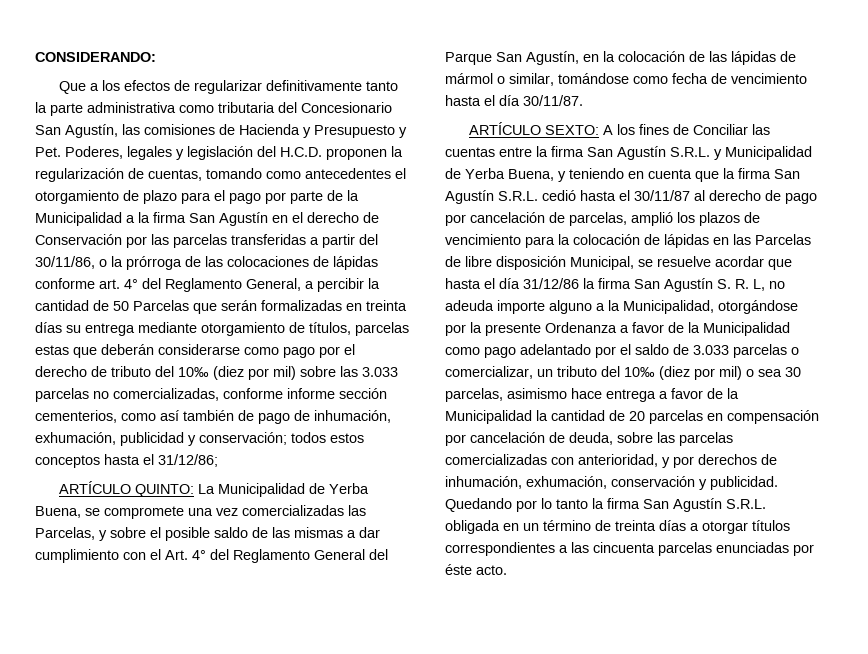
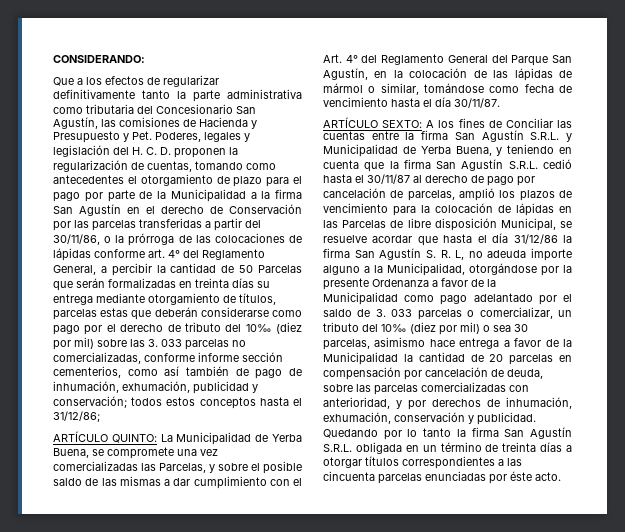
- Que a los efectos de regularizar definitivamente tanto la parte administrativa como tributaria del Concesionario San Agustín, las comisiones de Hacienda y Presupuesto y Pet. Poderes, legales y legislación del H.C.D. proponen la regularización de cuentas, tomando como antecedentes el otorgamiento de plazo para el pago por parte de la Municipalidad a la firma San Agustín en el derecho de Conservación por las parcelas transferidas a partir del 30/11/86, o la prórroga de las colocaciones de lápidas conforme art. 4° del Reglamento General, a percibir la cantidad de 50 Parcelas que serán formalizadas en treinta días su entrega mediante otorgamiento de títulos, parcelas estas que deberán considerarse como pago por el derecho de tributo del 10‰ (diez por mil) sobre las 3.033 parcelas no comercializadas, conforme informe sección cementerios, como así también de pago de inhumación, exhumación, publicidad y conservación;
+ Que a los efectos de regularizar definitivamente tanto la parte administrativa como tributaria del Concesionario San Agustín, las comisiones de Hacienda y Presupuesto y Pet. Poderes, legales y legislación del H. C. D. proponen la regularización de cuentas, tomando como antecedentes el otorgamiento de plazo para el pago por parte de la Municipalidad a la firma San Agustín en el derecho de Conservación por las parcelas transferidas a partir del 30/11/86, o la prórroga de las colocaciones de lápidas conforme art. 4° del Reglamento General, a percibir la cantidad de 50 Parcelas que serán formalizadas en treinta días su entrega mediante otorgamiento de títulos, parcelas estas que deberán considerarse como pago por el derecho de tributo del 10‰ (diez por mil) sobre las 3. 033 parcelas no comercializadas, conforme informe sección cementerios, como así también de pago de inhumación, exhumación, publicidad y conservación;
- A los fines de Conciliar las cuentas entre la firma San Agustín S.R.L. y Municipalidad de Yerba Buena, y teniendo en cuenta que la firma San Agustín S.R.L. cedió hasta el 30/11/87 al derecho de pago por cancelación de parcelas, amplió los plazos de vencimiento para la colocación de lápidas en las Parcelas de libre disposición Municipal, se resuelve acordar que hasta el día 31/12/86 la firma San Agustín S. R. L, no adeuda importe alguno a la Municipalidad, otorgándose por la presente Ordenanza a favor de la Municipalidad como pago adelantado por el saldo de 3.033 parcelas o comercializar, un tributo del 10‰ (diez por mil) o sea 30 parcelas, asimismo hace entrega a favor de la Municipalidad la cantidad de 20 parcelas en compensación por cancelación de deuda, sobre las parcelas comercializadas con anterioridad, y por derechos de inhumación, exhumación, conservación y publicidad.
+ A los fines de Conciliar las cuentas entre la firma San Agustín S.R.L. y Municipalidad de Yerba Buena, y teniendo en cuenta que la firma San Agustín S.R.L. cedió hasta el 30/11/87 al derecho de pago por cancelación de parcelas, amplió los plazos de vencimiento para la colocación de lápidas en las Parcelas de libre disposición Municipal, se resuelve acordar que hasta el día 31/12/86 la firma San Agustín S. R. L, no adeuda importe alguno a la Municipalidad, otorgándose por la presente Ordenanza a favor de la Municipalidad como pago adelantado por el saldo de 3. 033 parcelas o comercializar, un tributo del 10‰ (diez por mil) o sea 30 parcelas, asimismo hace entrega a favor de la Municipalidad la cantidad de 20 parcelas en compensación por cancelación de deuda, sobre las parcelas comercializadas con anterioridad, y por derechos de inhumación, exhumación, conservación y publicidad.

